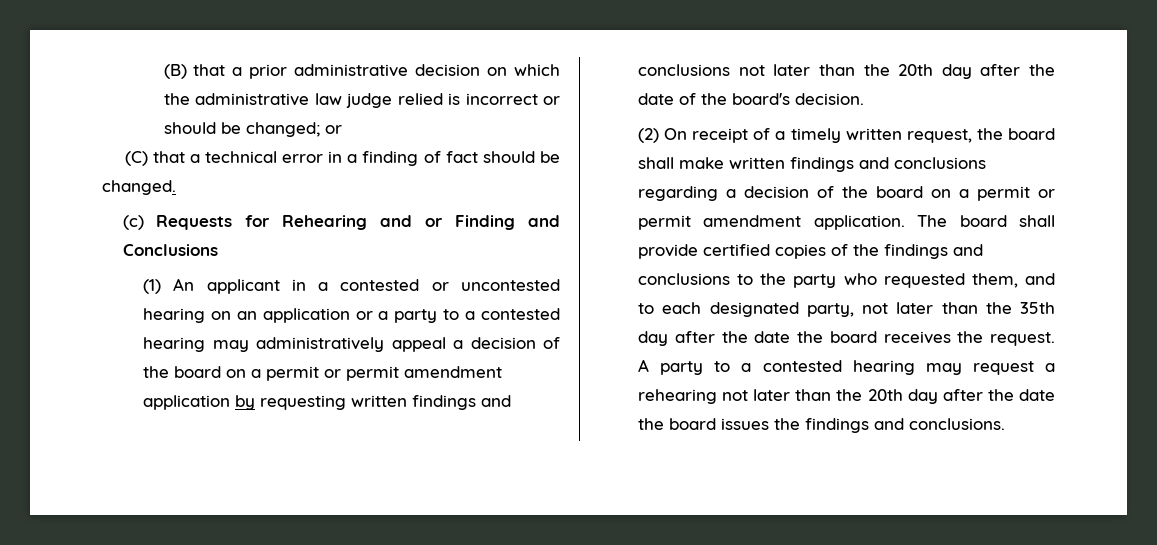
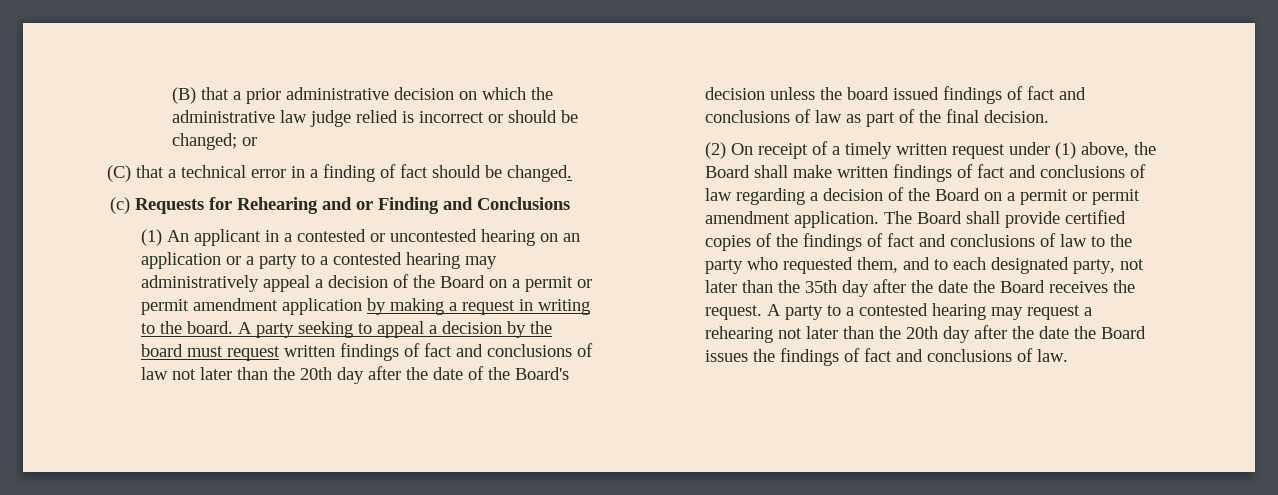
- (1) An applicant in a contested or uncontested hearing on an application or a party to a contested hearing may administratively appeal a decision of the board on a permit or permit amendment application by requesting written findings and conclusions not later than the 20th day after the date of the board's decision.
+ (1) An applicant in a contested or uncontested hearing on an application or a party to a contested hearing may administratively appeal a decision of the Board on a permit or permit amendment application by making a request in writing to the board. A party seeking to appeal a decision by the board must request written findings of fact and conclusions of law not later than the 20th day after the date of the Board's decision unless the board issued findings of fact and conclusions of law as part of the final decision.
- (2) On receipt of a timely written request, the board shall make written findings and conclusions regarding a decision of the board on a permit or permit amendment application.
+ (2) On receipt of a timely written request under (1) above, the Board shall make written findings of fact and conclusions of law regarding a decision of the Board on a permit or permit amendment application.
- The board shall provide certified copies of the findings and conclusions to the party who requested them, and to each designated party, not later than the 35th day after the date the board receives the request.
+ The Board shall provide certified copies of the findings of fact and conclusions of law to the party who requested them, and to each designated party, not later than the 35th day after the date the Board receives the request.
- A party to a contested hearing may request a rehearing not later than the 20th day after the date the board issues the findings and conclusions.
+ A party to a contested hearing may request a rehearing not later than the 20th day after the date the Board issues the findings of fact and conclusions of law.

